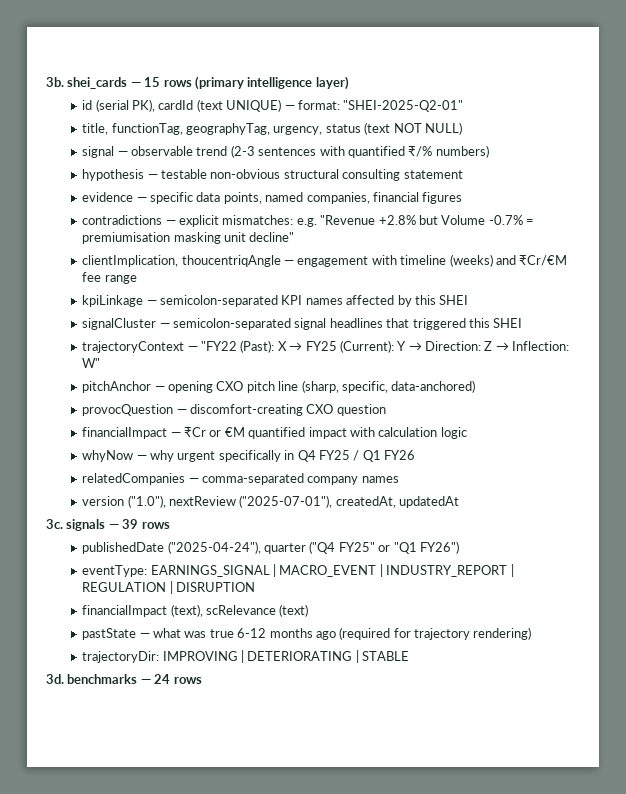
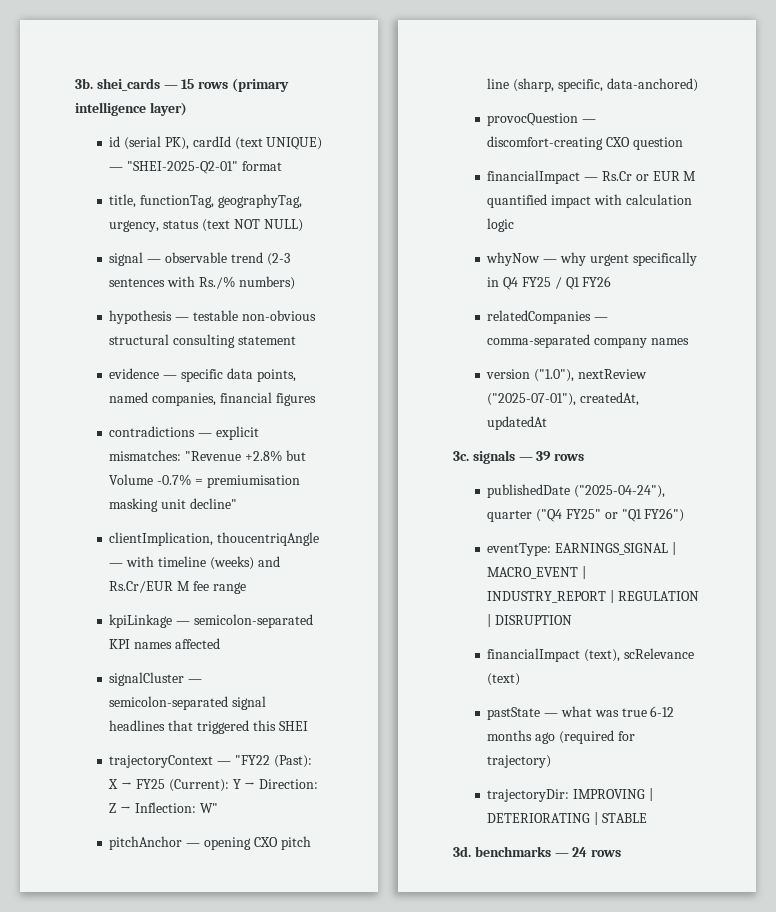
- id (serial PK), cardId (text UNIQUE) — format: "SHEI-2025-Q2-01"
+ id (serial PK), cardId (text UNIQUE) — "SHEI-2025-Q2-01" format
- signal — observable trend (2-3 sentences with quantified ₹/% numbers)
+ signal — observable trend (2-3 sentences with Rs./% numbers)
- contradictions — explicit mismatches: e.g. "Revenue +2.8% but Volume -0.7% = premiumisation masking unit decline"
+ contradictions — explicit mismatches: "Revenue +2.8% but Volume -0.7% = premiumisation masking unit decline"
- clientImplication, thoucentriqAngle — engagement with timeline (weeks) and ₹Cr/€M fee range
+ clientImplication, thoucentriqAngle — with timeline (weeks) and Rs.Cr/EUR M fee range
- kpiLinkage — semicolon-separated KPI names affected by this SHEI
+ kpiLinkage — semicolon-separated KPI names affected
- financialImpact — ₹Cr or €M quantified impact with calculation logic
+ financialImpact — Rs.Cr or EUR M quantified impact with calculation logic
- pastState — what was true 6-12 months ago (required for trajectory rendering)
+ pastState — what was true 6-12 months ago (required for trajectory)

